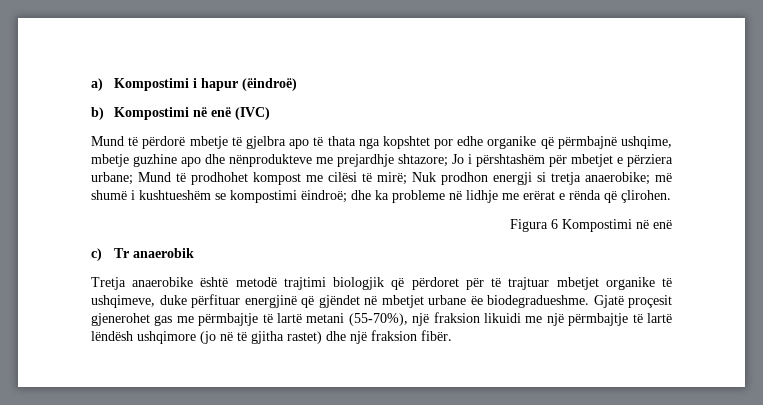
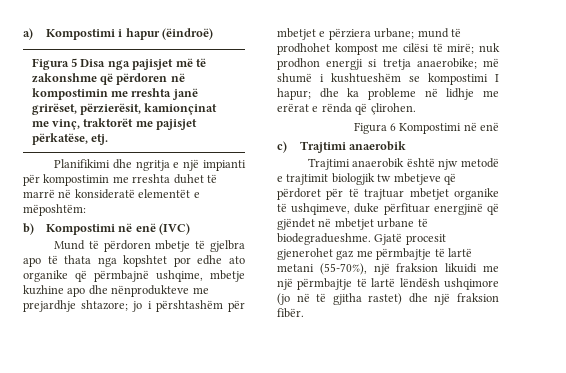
+ Figura 5 Disa nga pajisjet më të zakonshme që përdoren në kompostimin me rreshta janë grirëset, përzierësit, kamionçinat me vinç, traktorët me pajisjet përkatëse, etj.
+ Planifikimi dhe ngritja e një impianti për kompostimin me rreshta duhet të marrë në konsideratë elementët e mëposhtëm:
- Mund të përdorë mbetje të gjelbra apo të thata nga kopshtet por edhe organike që përmbajnë ushqime, mbetje guzhine apo dhe nënprodukteve me prejardhje shtazore; Jo i përshtashëm për mbetjet e përziera urbane; Mund të prodhohet kompost me cilësi të mirë; Nuk prodhon energji si tretja anaerobike; më shumë i kushtueshëm se kompostimi ëindroë; dhe ka probleme në lidhje me erërat e rënda që çlirohen.
+ Mund të përdoren mbetje të gjelbra apo të thata nga kopshtet por edhe ato organike që përmbajnë ushqime, mbetje kuzhine apo dhe nënprodukteve me prejardhje shtazore; jo i përshtashëm për mbetjet e përziera urbane; mund të prodhohet kompost me cilësi të mirë; nuk prodhon energji si tretja anaerobike; më shumë i kushtueshëm se kompostimi I hapur; dhe ka probleme në lidhje me erërat e rënda që çlirohen.
- c) Tr anaerobik
+ c) Trajtimi anaerobik
- Tretja anaerobike është metodë trajtimi biologjik që përdoret për të trajtuar mbetjet organike të ushqimeve, duke përfituar energjinë që gjëndet në mbetjet urbane ëe biodegradueshme.
+ Trajtimi anaerobik është njw metodë e trajtimit biologjik tw mbetjeve që përdoret për të trajtuar mbetjet organike të ushqimeve, duke përfituar energjinë që gjëndet në mbetjet urbane të biodegradueshme.
- Gjatë proçesit gjenerohet gas me përmbajtje të lartë metani (55-70%), një fraksion likuidi me një përmbajtje të lartë lëndësh ushqimore (jo në të gjitha rastet) dhe një fraksion fibër.
+ Gjatë procesit gjenerohet gaz me përmbajtje të lartë metani (55-70%), një fraksion likuidi me një përmbajtje të lartë lëndësh ushqimore (jo në të gjitha rastet) dhe një fraksion fibër.

